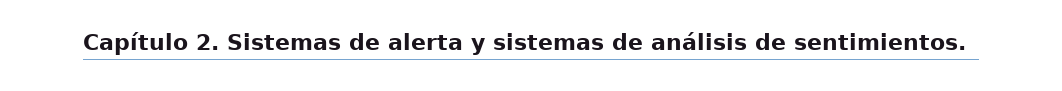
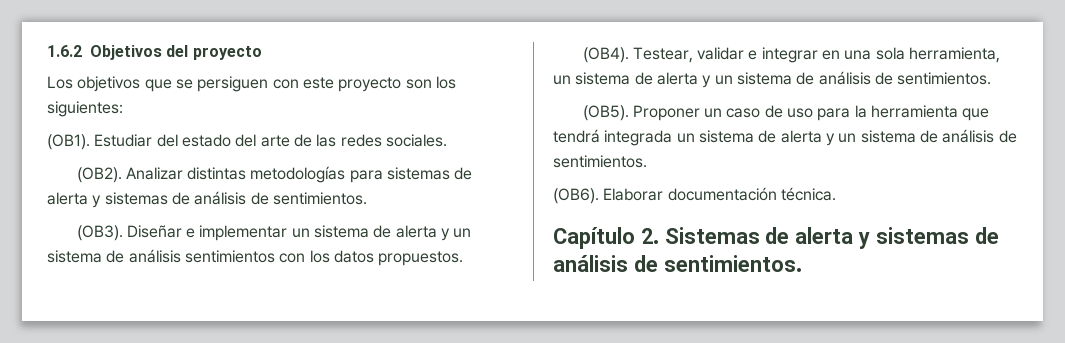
+ 1.6.2 Objetivos del proyecto
+ Los objetivos que se persiguen con este proyecto son los siguientes:
+ (OB1). Estudiar del estado del arte de las redes sociales.
+ (OB2). Analizar distintas metodologías para sistemas de alerta y sistemas de análisis de sentimientos.
+ (OB3). Diseñar e implementar un sistema de alerta y un sistema de análisis sentimientos con los datos propuestos.
+ (OB4). Testear, validar e integrar en una sola herramienta, un sistema de alerta y un sistema de análisis de sentimientos.
+ (OB5). Proponer un caso de uso para la herramienta que tendrá integrada un sistema de alerta y un sistema de análisis de sentimientos.
+ (OB6). Elaborar documentación técnica.

